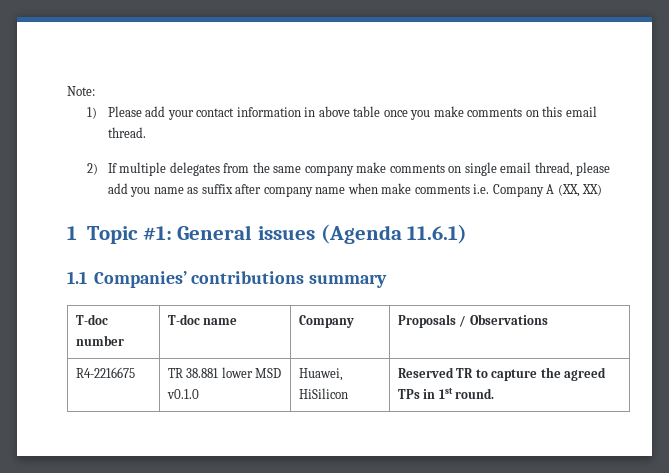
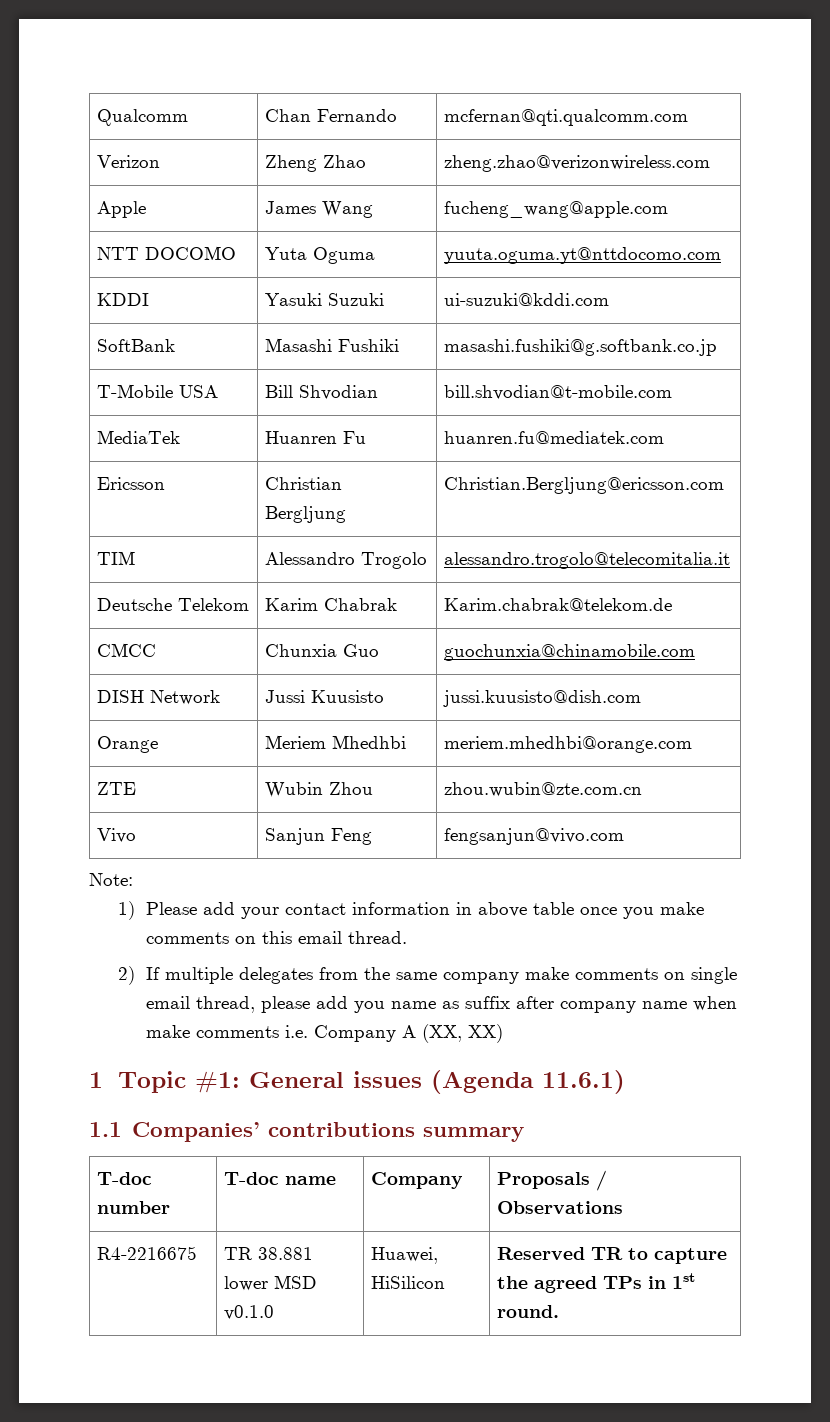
+ Qualcomm | Chan Fernando | mcfernan@qti.qualcomm.com
+ Verizon | Zheng Zhao | zheng.zhao@verizonwireless.com
+ Apple | James Wang | fucheng_wang@apple.com
+ NTT DOCOMO | Yuta Oguma | yuuta.oguma.yt@nttdocomo.com
+ KDDI | Yasuki Suzuki | ui-suzuki@kddi.com
+ SoftBank | Masashi Fushiki | masashi.fushiki@g.softbank.co.jp
+ T-Mobile USA | Bill Shvodian | bill.shvodian@t-mobile.com
+ MediaTek | Huanren Fu | huanren.fu@mediatek.com
+ Ericsson | Christian Bergljung | Christian.Bergljung@ericsson.com
+ TIM | Alessandro Trogolo | alessandro.trogolo@telecomitalia.it
+ Deutsche Telekom | Karim Chabrak | Karim.chabrak@telekom.de
+ CMCC | Chunxia Guo | guochunxia@chinamobile.com
+ DISH Network | Jussi Kuusisto | jussi.kuusisto@dish.com
+ Orange | Meriem Mhedhbi | meriem.mhedhbi@orange.com
+ ZTE | Wubin Zhou | zhou.wubin@zte.com.cn
+ Vivo | Sanjun Feng | fengsanjun@vivo.com

